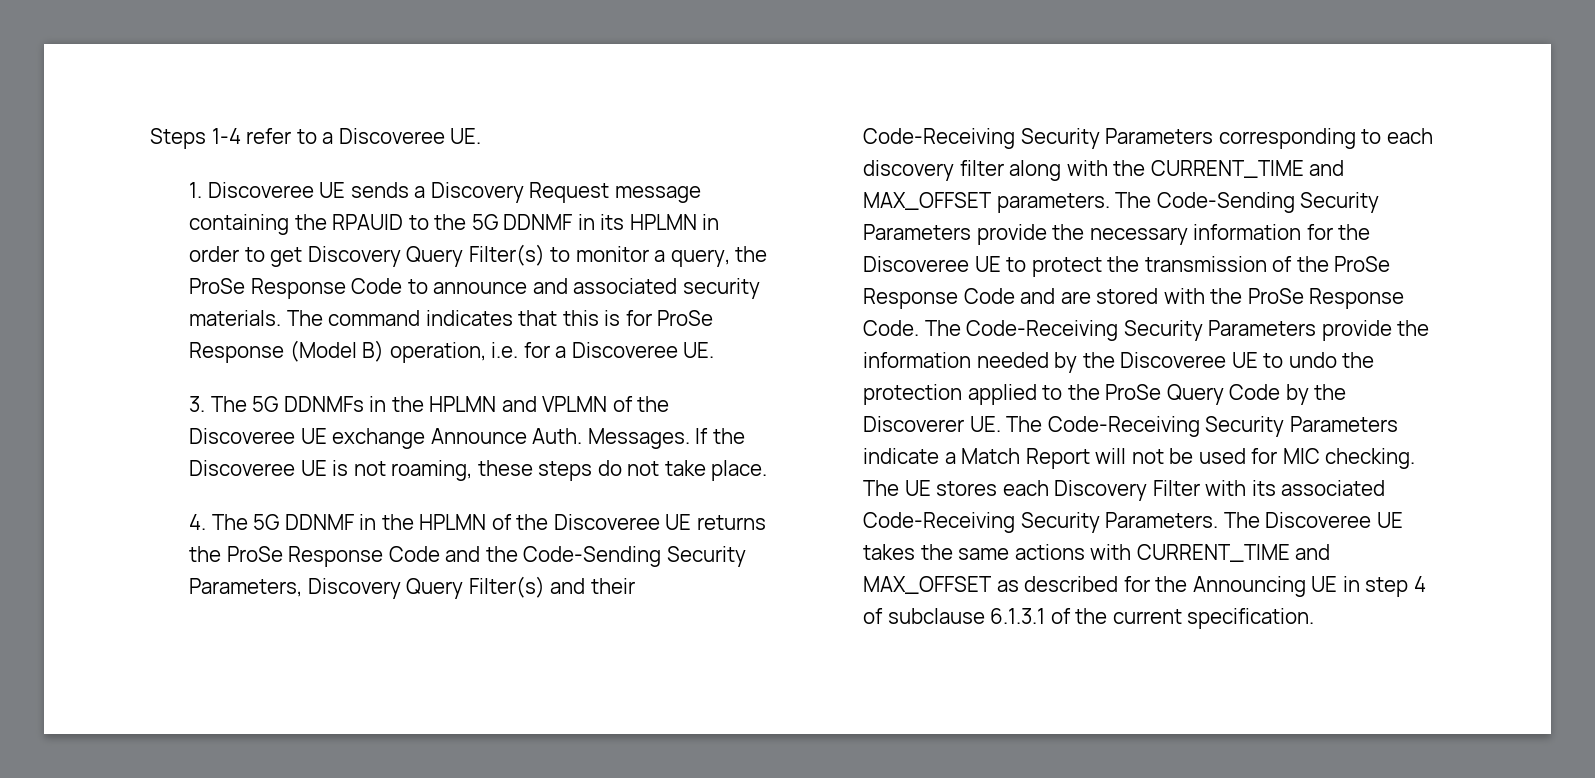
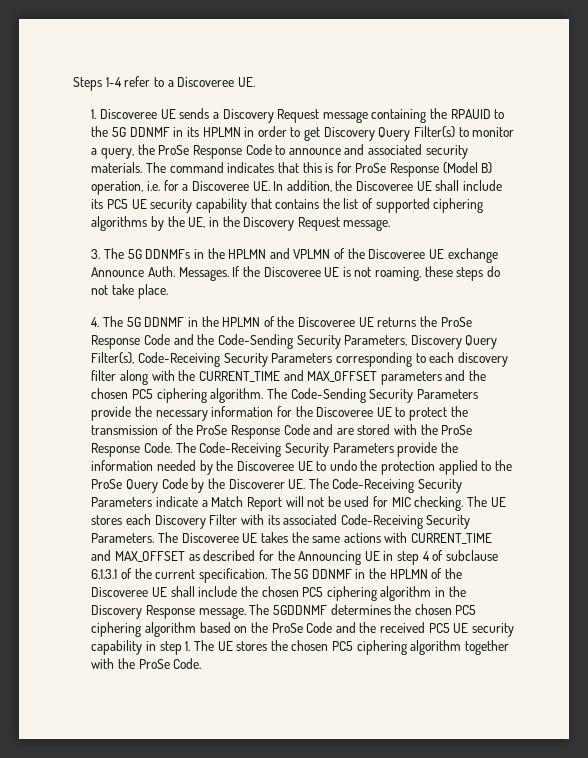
- The command indicates that this is for ProSe Response (Model B) operation, i.e. for a Discoveree UE.
+ The command indicates that this is for ProSe Response (Model B) operation, i.e. for a Discoveree UE. In addition, the Discoveree UE shall include its PC5 UE security capability that contains the list of supported ciphering algorithms by the UE, in the Discovery Request message.
- 4. The 5G DDNMF in the HPLMN of the Discoveree UE returns the ProSe Response Code and the Code-Sending Security Parameters, Discovery Query Filter(s) and their Code-Receiving Security Parameters corresponding to each discovery filter along with the CURRENT_TIME and MAX_OFFSET parameters.
+ 4. The 5G DDNMF in the HPLMN of the Discoveree UE returns the ProSe Response Code and the Code-Sending Security Parameters, Discovery Query Filter(s), Code-Receiving Security Parameters corresponding to each discovery filter along with the CURRENT_TIME and MAX_OFFSET parameters and the chosen PC5 ciphering algorithm.
+ The 5G DDNMF in the HPLMN of the Discoveree UE shall include the chosen PC5 ciphering algorithm in the Discovery Response message. The 5GDDNMF determines the chosen PC5 ciphering algorithm based on the ProSe Code and the received PC5 UE security capability in step 1. The UE stores the chosen PC5 ciphering algorithm together with the ProSe Code.

